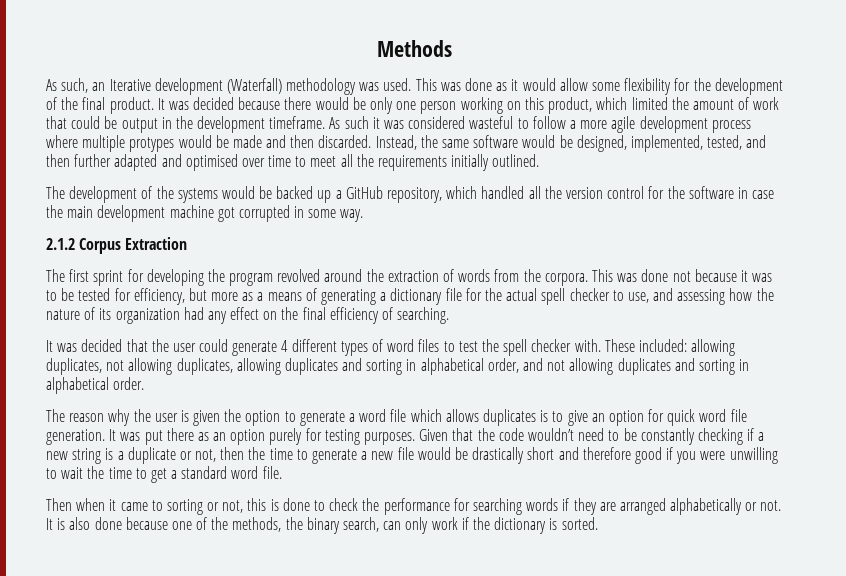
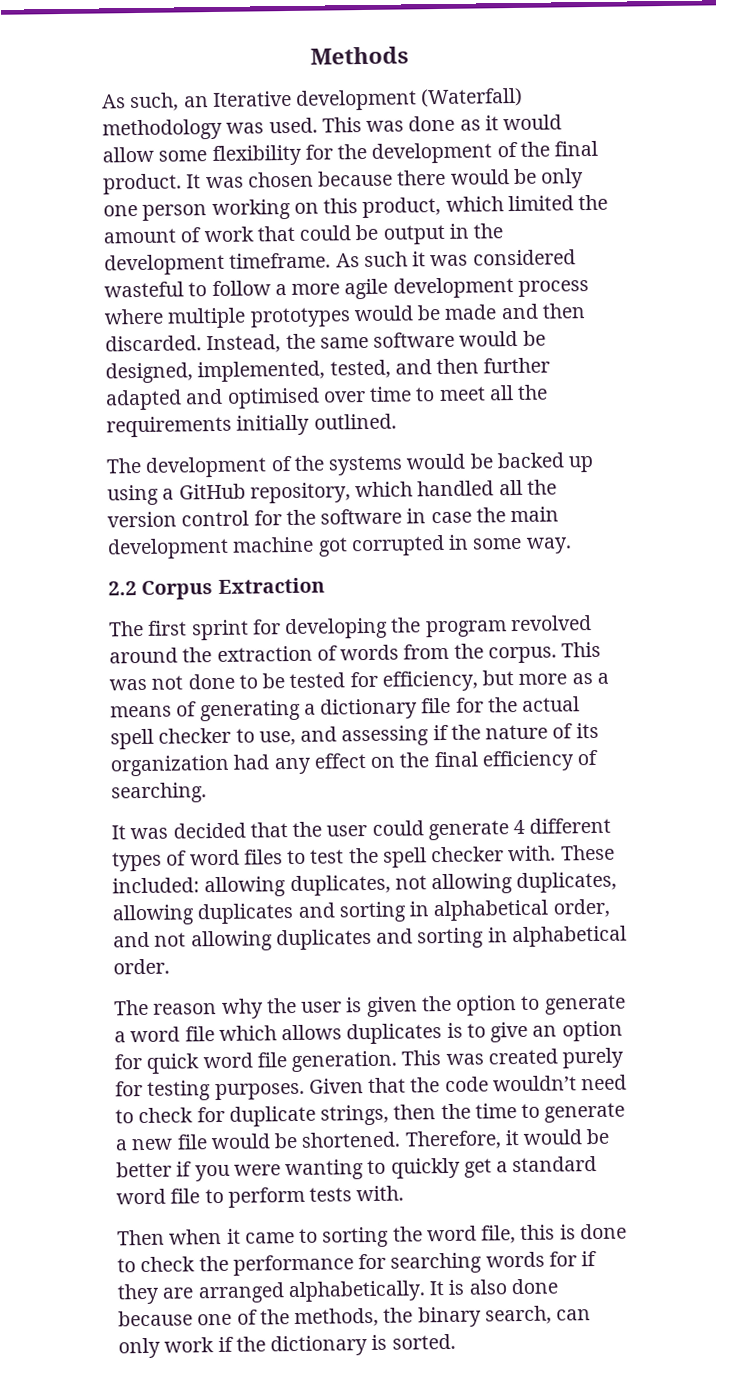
- It was decided because there would be only one person working on this product, which limited the amount of work that could be output in the development timeframe.
+ It was chosen because there would be only one person working on this product, which limited the amount of work that could be output in the development timeframe.
- As such it was considered wasteful to follow a more agile development process where multiple protypes would be made and then discarded.
+ As such it was considered wasteful to follow a more agile development process where multiple prototypes would be made and then discarded.
- The development of the systems would be backed up a GitHub repository, which handled all the version control for the software in case the main development machine got corrupted in some way.
+ The development of the systems would be backed up using a GitHub repository, which handled all the version control for the software in case the main development machine got corrupted in some way.
- 2.1.2 Corpus Extraction
+ 2.2 Corpus Extraction
- The first sprint for developing the program revolved around the extraction of words from the corpora. This was done not because it was to be tested for efficiency, but more as a means of generating a dictionary file for the actual spell checker to use, and assessing how the nature of its organization had any effect on the final efficiency of searching.
+ The first sprint for developing the program revolved around the extraction of words from the corpus. This was not done to be tested for efficiency, but more as a means of generating a dictionary file for the actual spell checker to use, and assessing if the nature of its organization had any effect on the final efficiency of searching.
- It was put there as an option purely for testing purposes.
+ This was created purely for testing purposes.
- Given that the code wouldn’t need to be constantly checking if a new string is a duplicate or not, then the time to generate a new file would be drastically short and therefore good if you were unwilling to wait the time to get a standard word file.
+ Given that the code wouldn’t need to check for duplicate strings, then the time to generate a new file would be shortened. Therefore, it would be better if you were wanting to quickly get a standard word file to perform tests with.
- Then when it came to sorting or not, this is done to check the performance for searching words if they are arranged alphabetically or not.
+ Then when it came to sorting the word file, this is done to check the performance for searching words for if they are arranged alphabetically.

